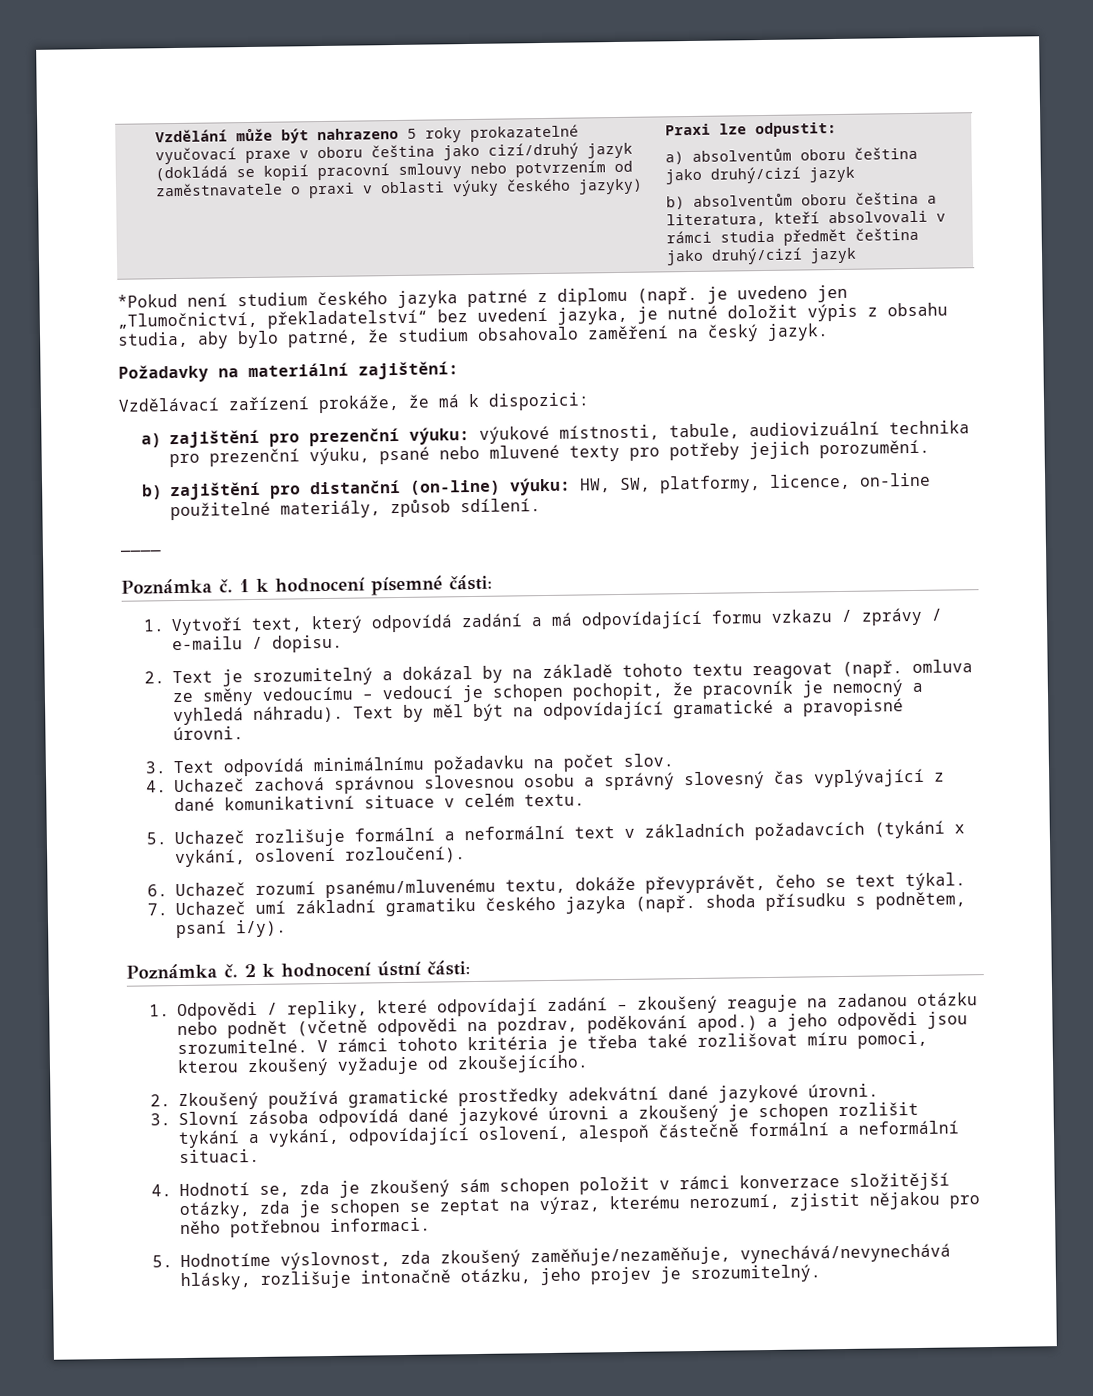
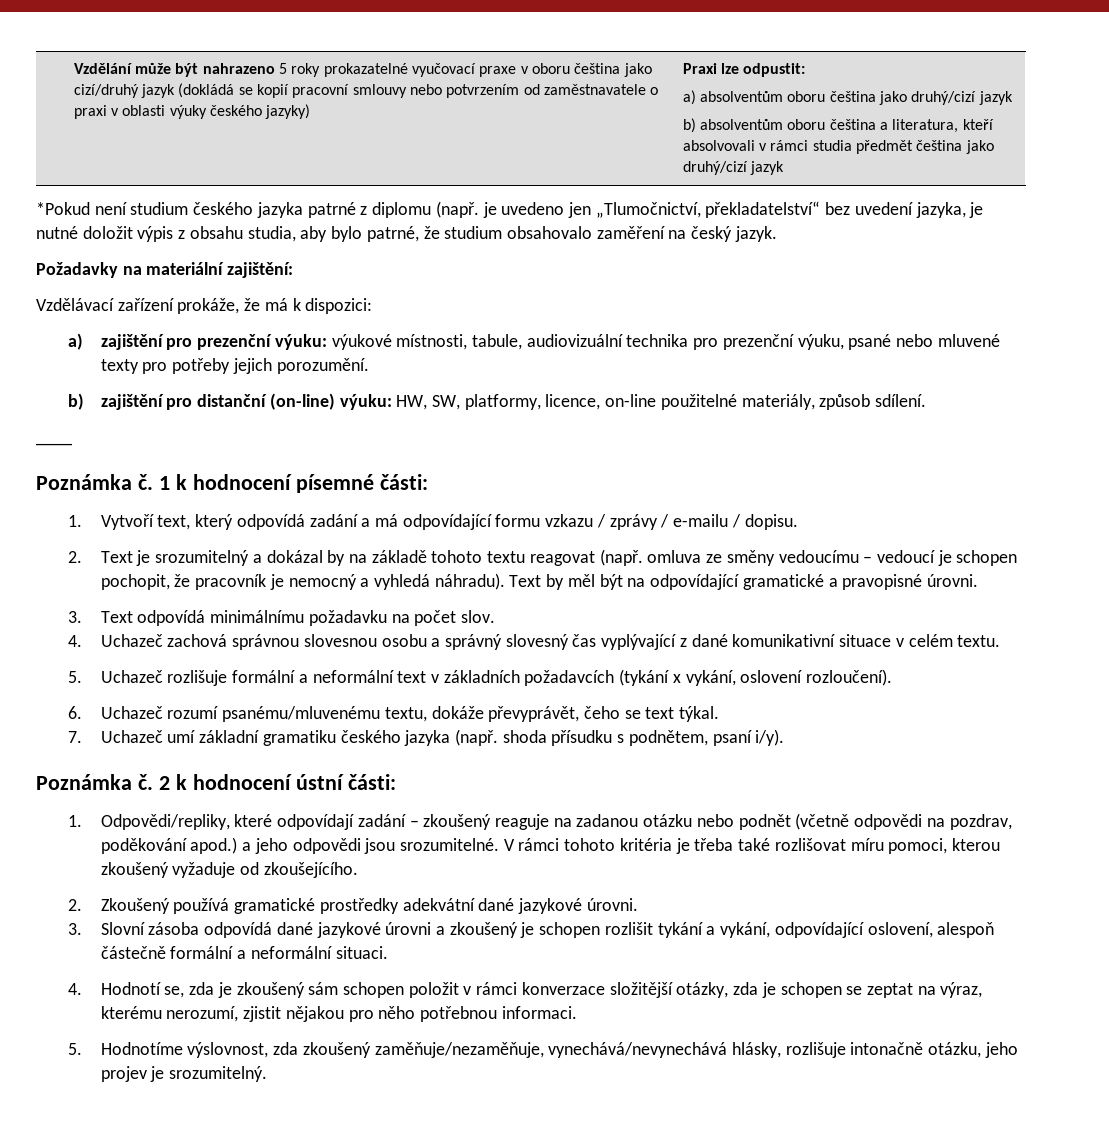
- 1. Odpovědi / repliky, které odpovídají zadání – zkoušený reaguje na zadanou otázku nebo podnět (včetně odpovědi na pozdrav, poděkování apod.) a jeho odpovědi jsou srozumitelné.
+ 1. Odpovědi/repliky, které odpovídají zadání – zkoušený reaguje na zadanou otázku nebo podnět (včetně odpovědi na pozdrav, poděkování apod.) a jeho odpovědi jsou srozumitelné.

